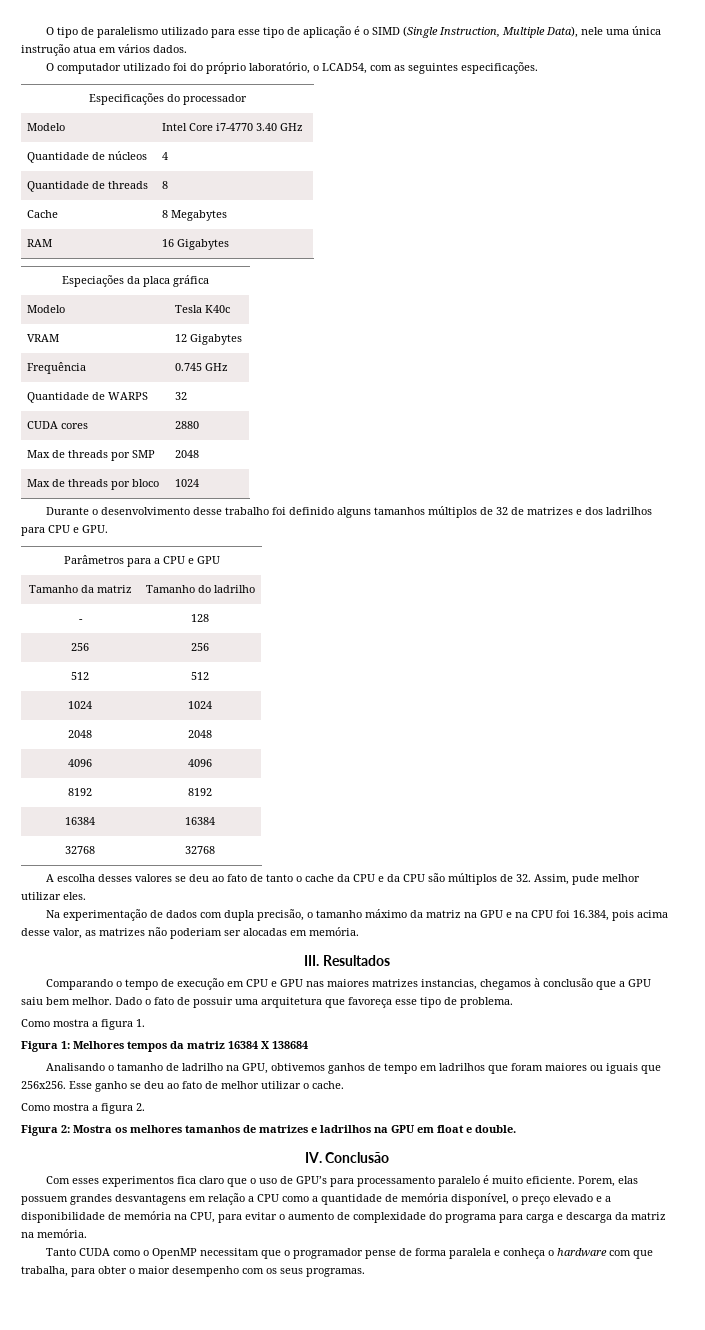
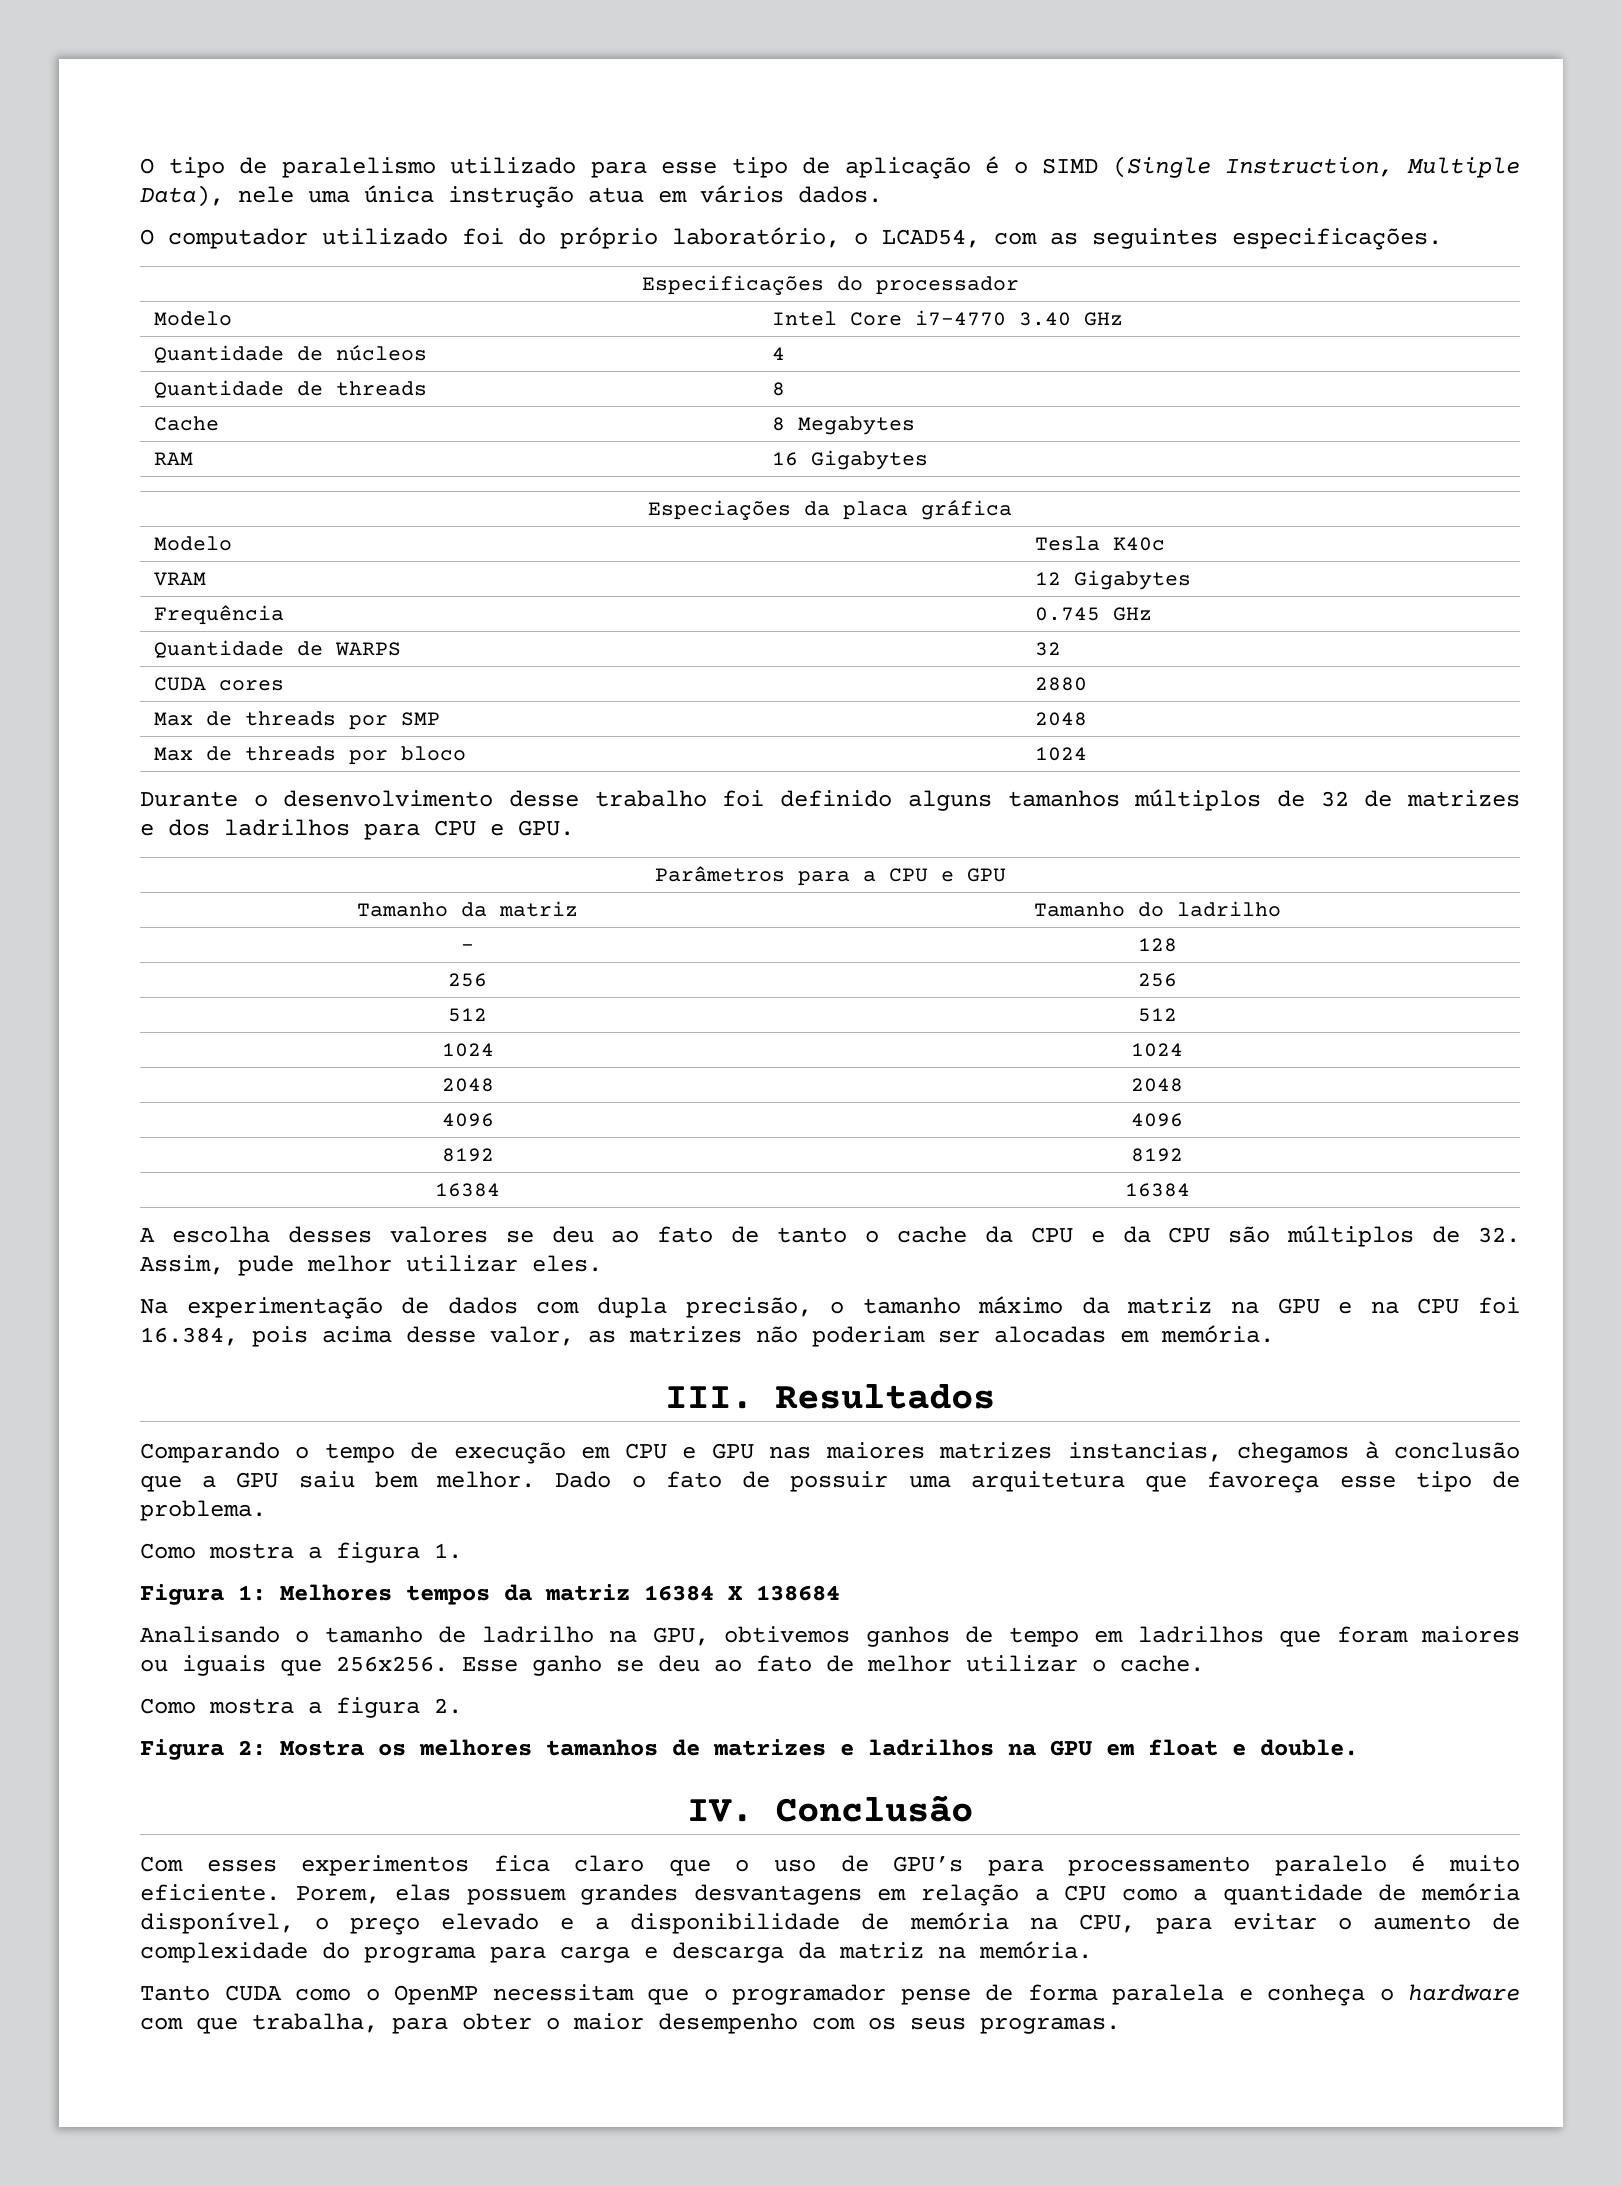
- 32768 | 32768

